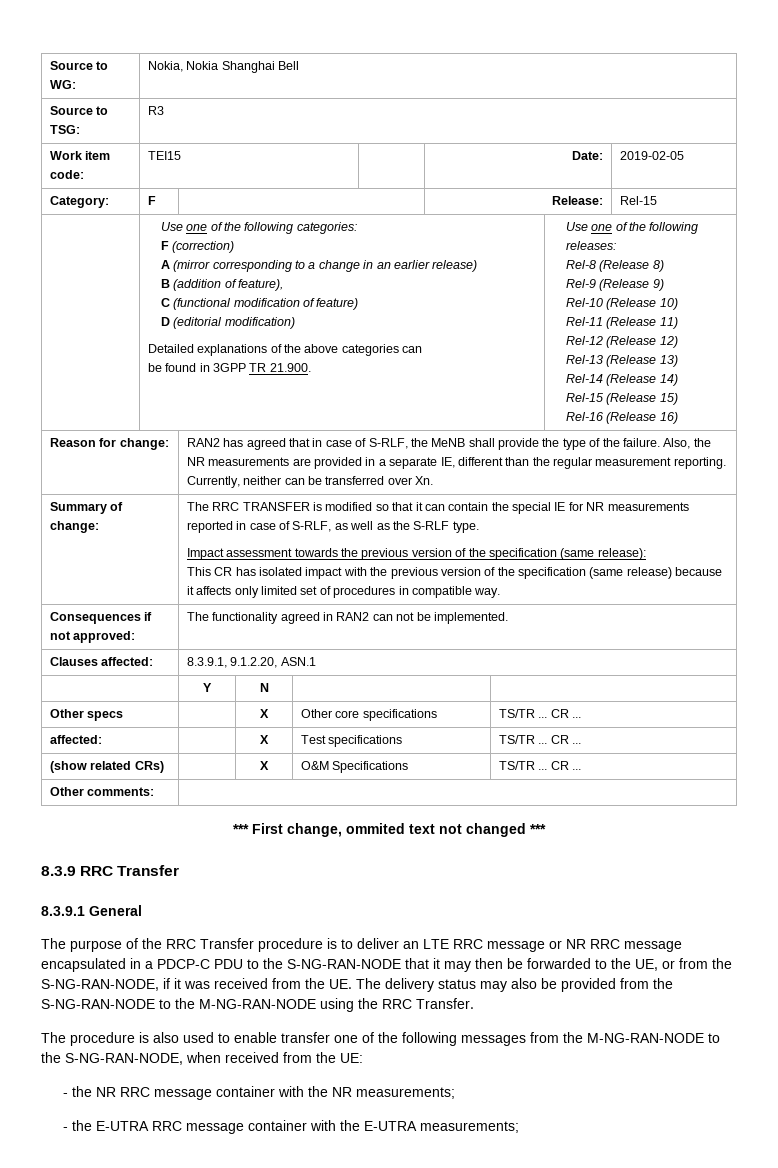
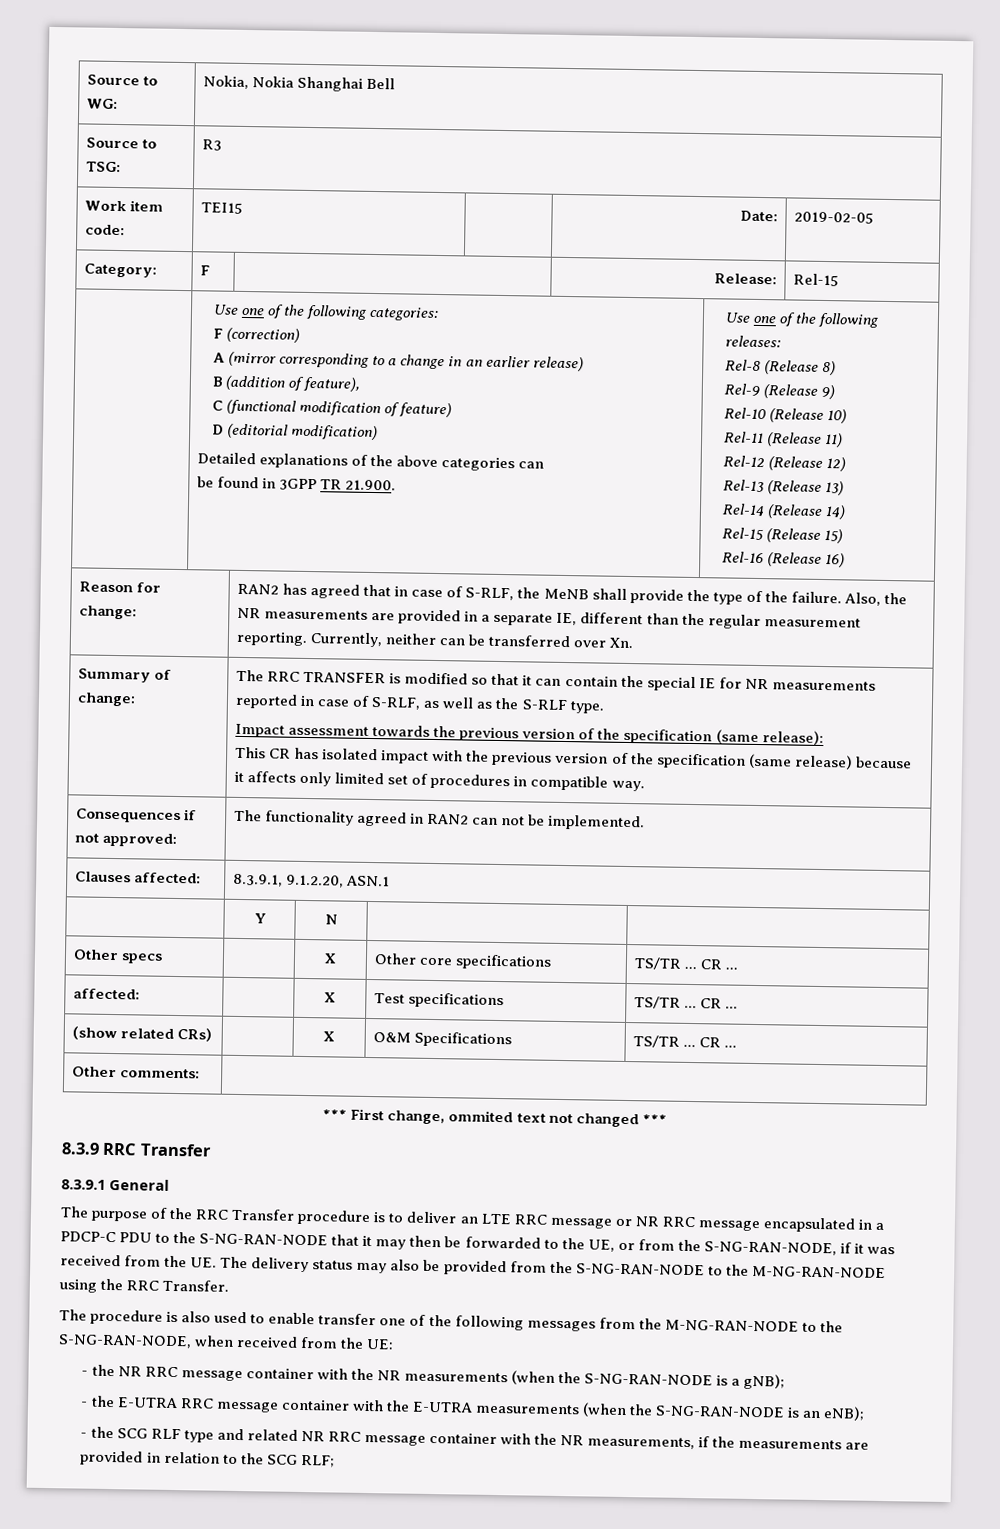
- - the NR RRC message container with the NR measurements;
+ - the NR RRC message container with the NR measurements (when the S-NG-RAN-NODE is a gNB);
- - the E-UTRA RRC message container with the E-UTRA measurements;
+ - the E-UTRA RRC message container with the E-UTRA measurements (when the S-NG-RAN-NODE is an eNB);
+ - the SCG RLF type and related NR RRC message container with the NR measurements, if the measurements are provided in relation to the SCG RLF;

